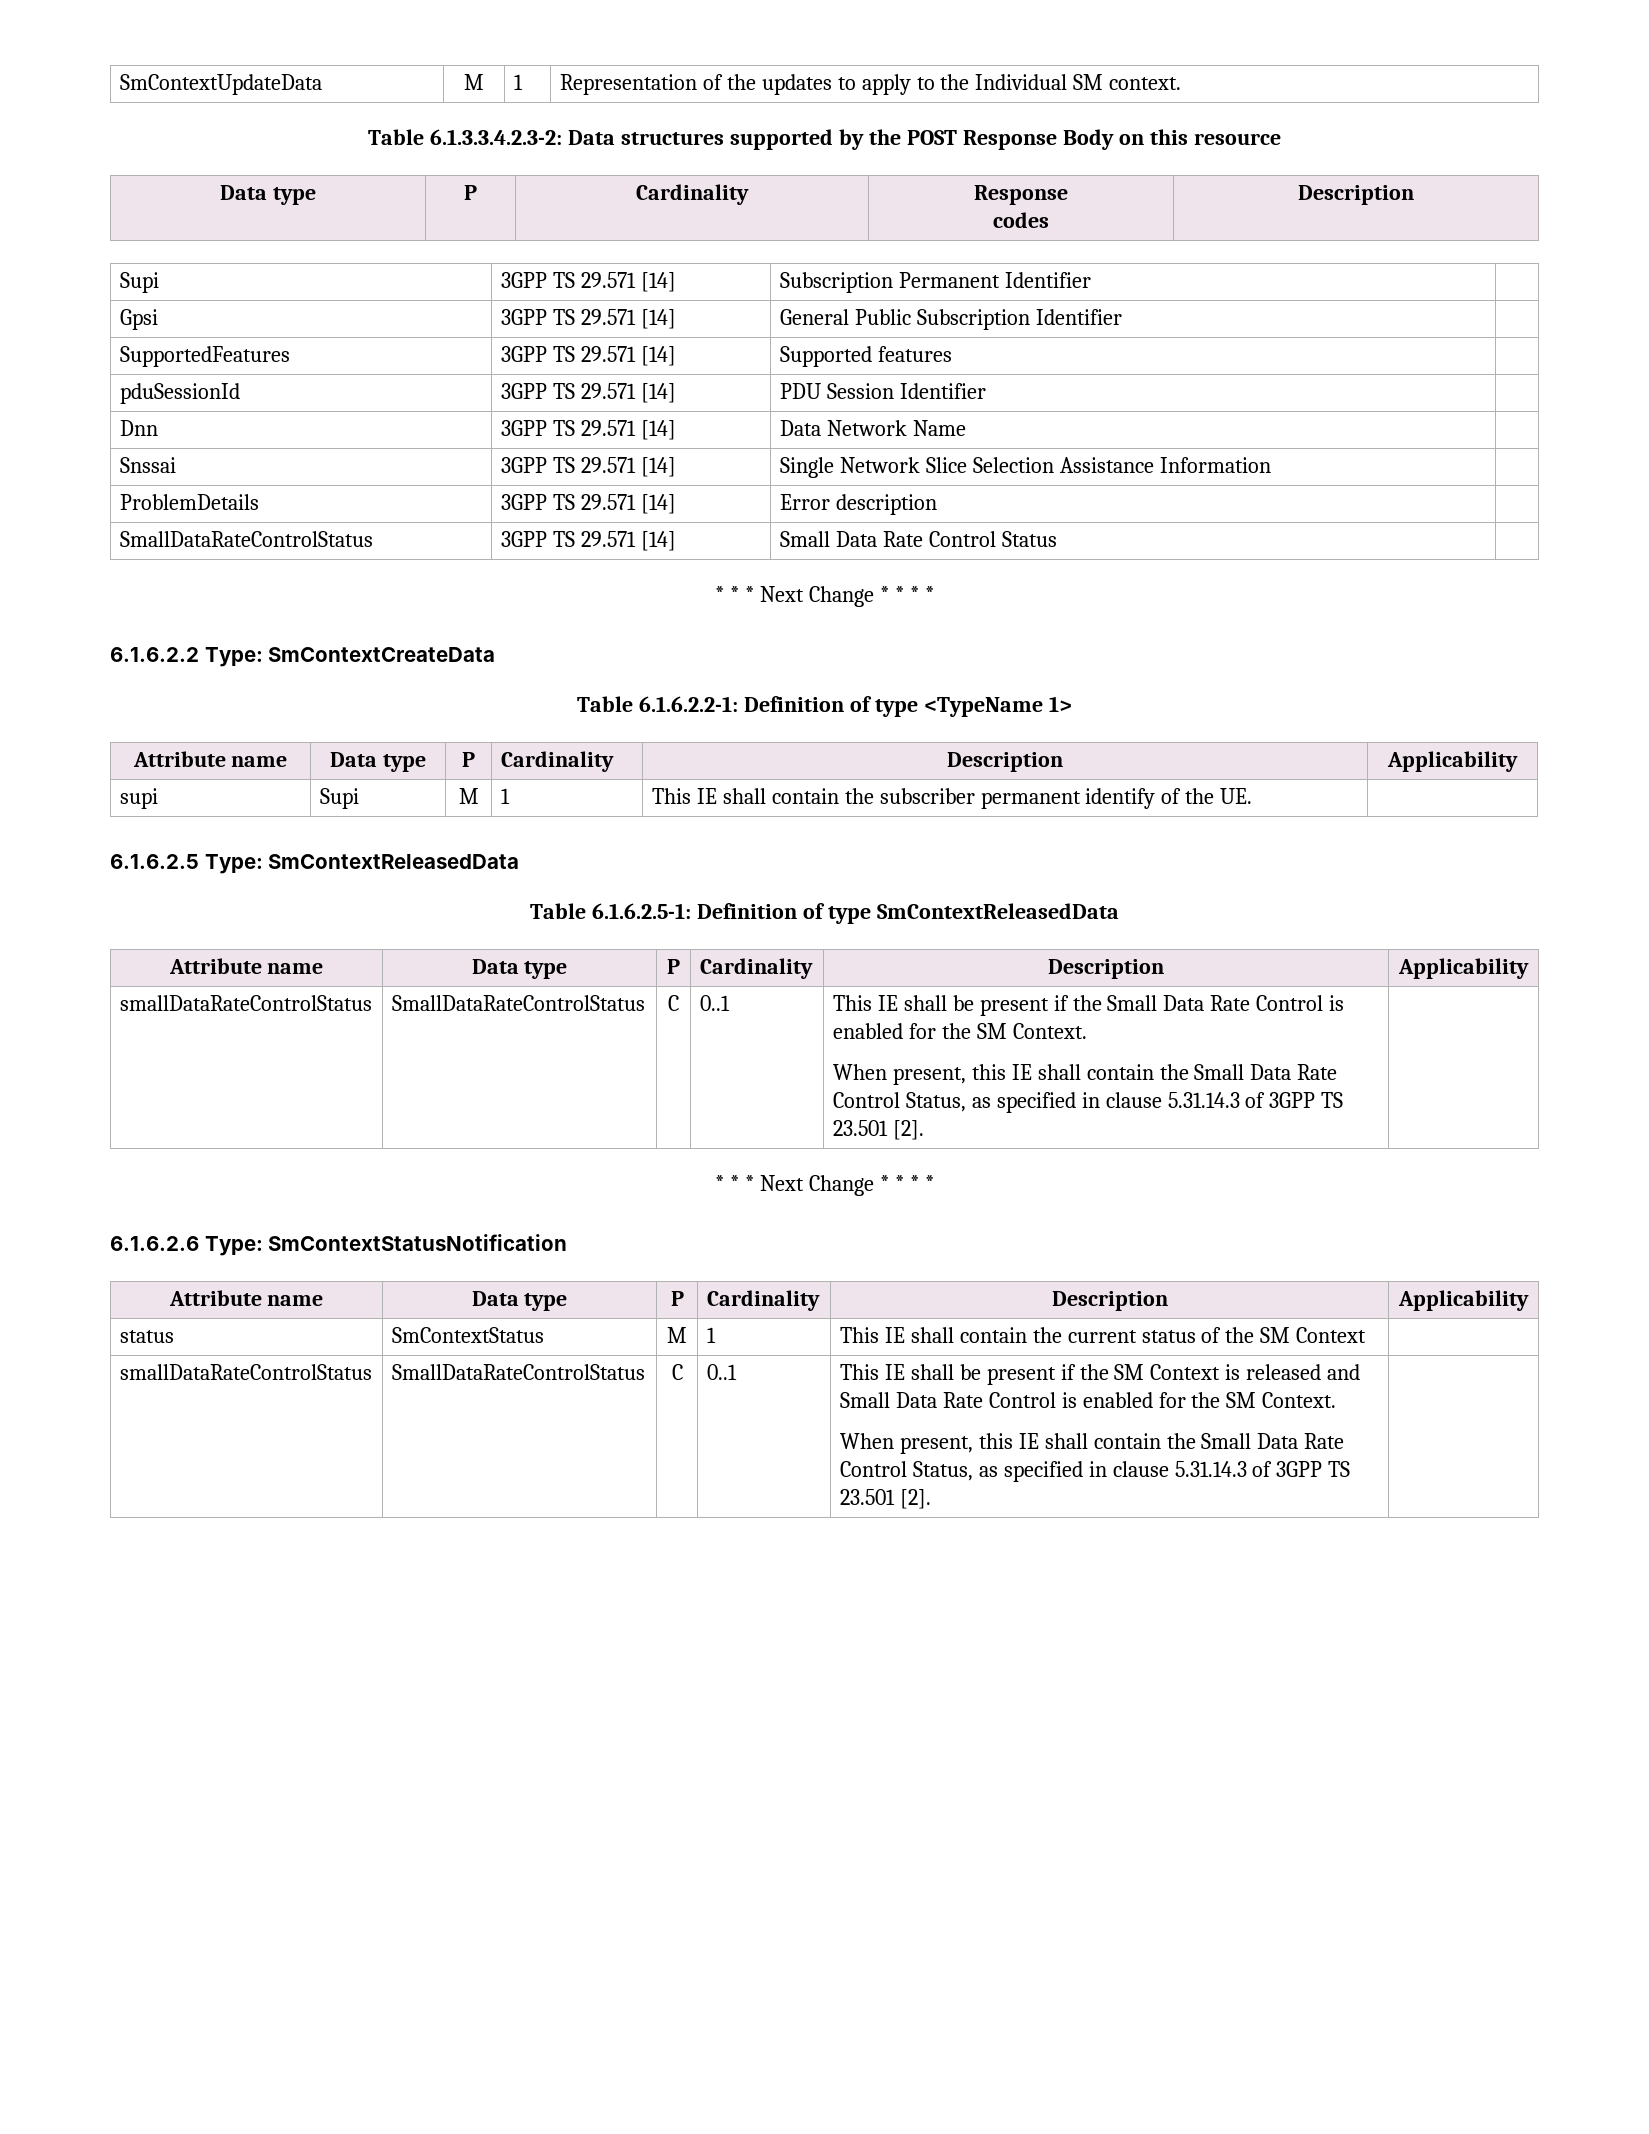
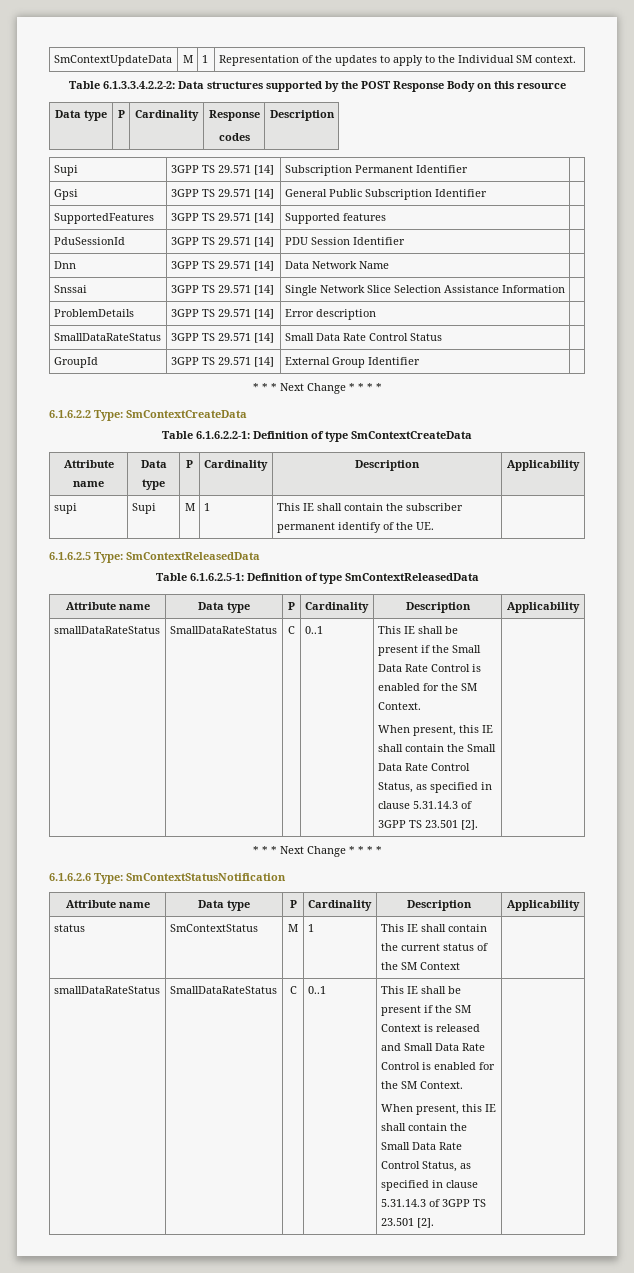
- Table 6.1.3.3.4.2.3-2: Data structures supported by the POST Response Body on this resource
+ Table 6.1.3.3.4.2.2-2: Data structures supported by the POST Response Body on this resource
- pduSessionId | 3GPP TS 29.571 [14] | PDU Session Identifier |
+ PduSessionId | 3GPP TS 29.571 [14] | PDU Session Identifier |
- SmallDataRateControlStatus | 3GPP TS 29.571 [14] | Small Data Rate Control Status |
+ SmallDataRateStatus | 3GPP TS 29.571 [14] | Small Data Rate Control Status |
+ GroupId | 3GPP TS 29.571 [14] | External Group Identifier |
- Table 6.1.6.2.2-1: Definition of type <TypeName 1>
+ Table 6.1.6.2.2-1: Definition of type SmContextCreateData
  Table 6.1.6.2.5-1: Definition of type SmContextReleasedData
  Attribute name | Data type | P | Cardinality | Description | Applicability
- smallDataRateControlStatus | SmallDataRateControlStatus
+ smallDataRateStatus | SmallDataRateStatus
  status | SmContextStatus | M | 1 | This IE shall contain the current status of the SM Context |
- smallDataRateControlStatus | SmallDataRateControlStatus
+ smallDataRateStatus | SmallDataRateStatus

